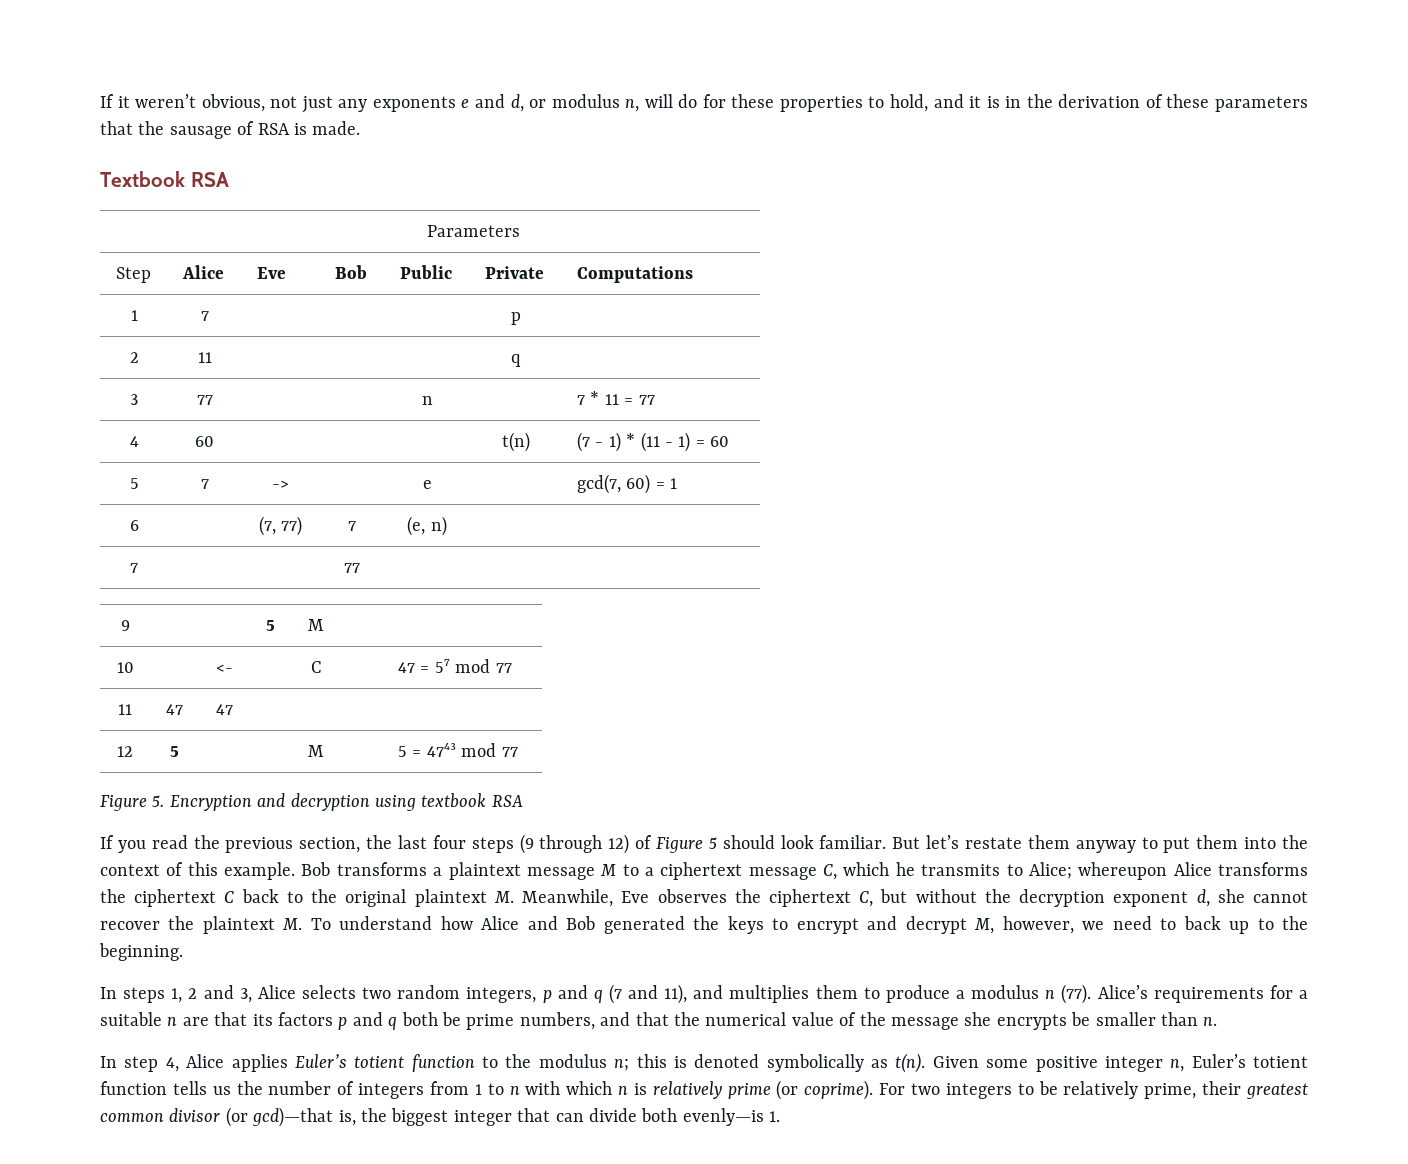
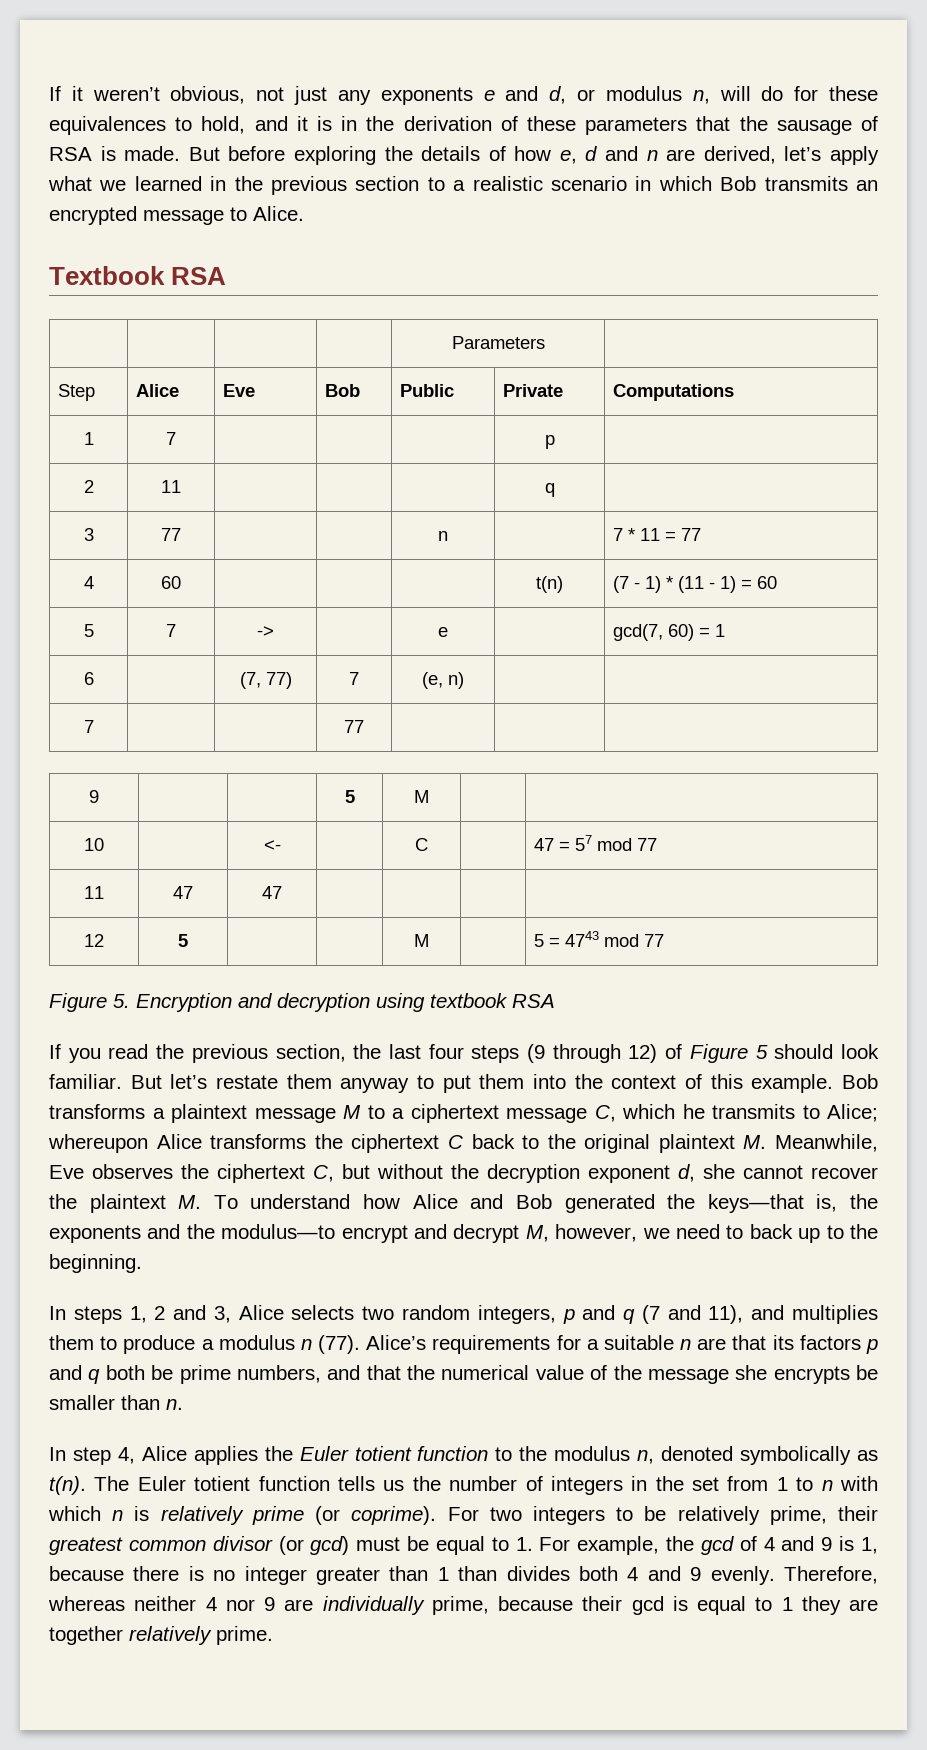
- If it weren’t obvious, not just any exponents e and d, or modulus n, will do for these properties to hold, and it is in the derivation of these parameters that the sausage of RSA is made.
+ If it weren’t obvious, not just any exponents e and d, or modulus n, will do for these equivalences to hold, and it is in the derivation of these parameters that the sausage of RSA is made. But before exploring the details of how e, d and n are derived, let’s apply what we learned in the previous section to a realistic scenario in which Bob transmits an encrypted message to Alice.
- whereupon Alice transforms the ciphertext C back to the original plaintext M. Meanwhile, Eve observes the ciphertext C, but without the decryption exponent d, she cannot recover the plaintext M. To understand how Alice and Bob generated the keys to encrypt and decrypt M, however, we need to back up to the beginning.
+ whereupon Alice transforms the ciphertext C back to the original plaintext M. Meanwhile, Eve observes the ciphertext C, but without the decryption exponent d, she cannot recover the plaintext M. To understand how Alice and Bob generated the keys—that is, the exponents and the modulus—to encrypt and decrypt M, however, we need to back up to the beginning.
- In step 4, Alice applies Euler’s totient function to the modulus n; this is denoted symbolically as t(n).
+ In step 4, Alice applies the Euler totient function to the modulus n, denoted symbolically as t(n).
- Given some positive integer n, Euler’s totient function tells us the number of integers from 1 to n with which n is relatively prime (or coprime).
+ The Euler totient function tells us the number of integers in the set from 1 to n with which n is relatively prime (or coprime).
- For two integers to be relatively prime, their greatest common divisor (or gcd)—that is, the biggest integer that can divide both evenly—is 1.
+ For two integers to be relatively prime, their greatest common divisor (or gcd) must be equal to 1. For example, the gcd of 4 and 9 is 1, because there is no integer greater than 1 than divides both 4 and 9 evenly. Therefore, whereas neither 4 nor 9 are individually prime, because their gcd is equal to 1 they are together relatively prime.

